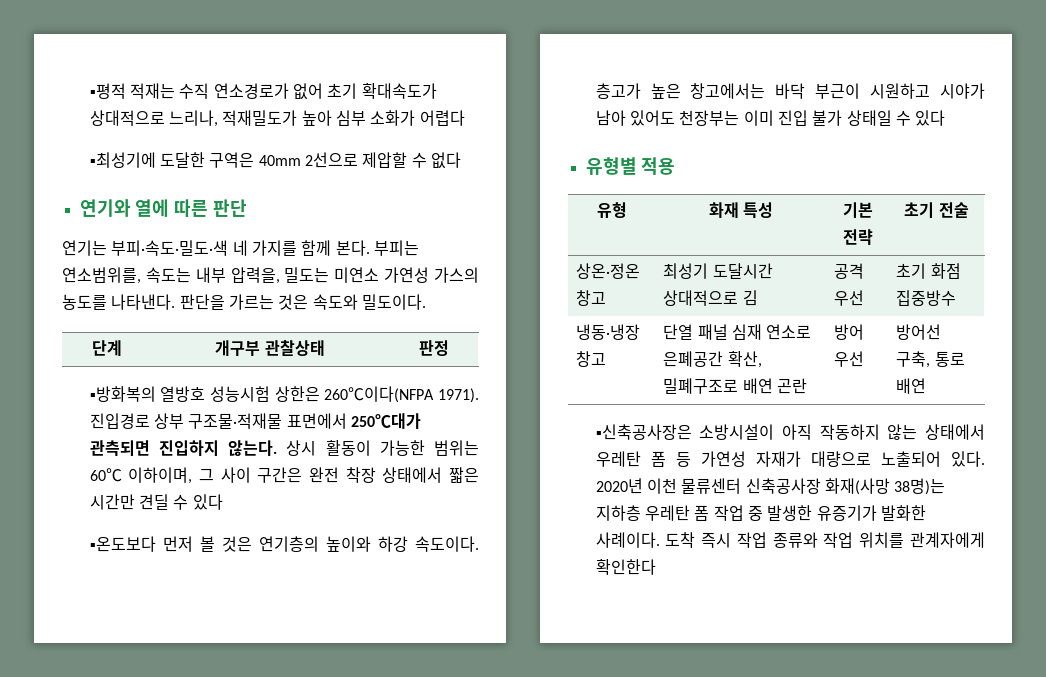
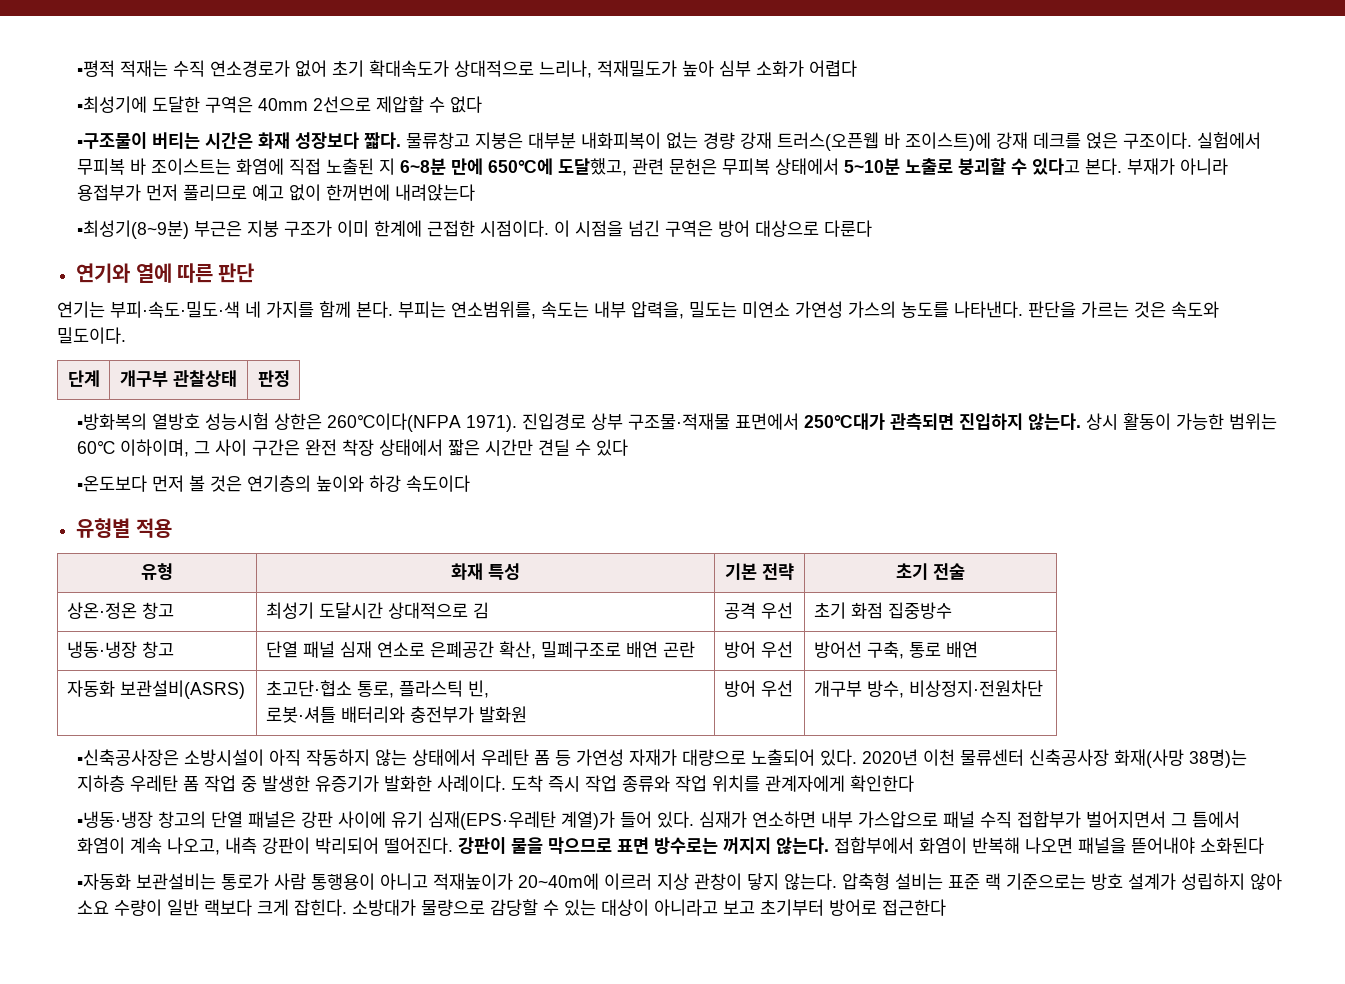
+ ▪구조물이 버티는 시간은 화재 성장보다 짧다. 물류창고 지붕은 대부분 내화피복이 없는 경량 강재 트러스(오픈웹 바 조이스트)에 강재 데크를 얹은 구조이다. 실험에서 무피복 바 조이스트는 화염에 직접 노출된 지 6~8분 만에 650℃에 도달했고, 관련 문헌은 무피복 상태에서 5~10분 노출로 붕괴할 수 있다고 본다. 부재가 아니라 용접부가 먼저 풀리므로 예고 없이 한꺼번에 내려앉는다
+ ▪최성기(8~9분) 부근은 지붕 구조가 이미 한계에 근접한 시점이다. 이 시점을 넘긴 구역은 방어 대상으로 다룬다
- ▪온도보다 먼저 볼 것은 연기층의 높이와 하강 속도이다. 층고가 높은 창고에서는 바닥 부근이 시원하고 시야가 남아 있어도 천장부는 이미 진입 불가 상태일 수 있다
+ ▪온도보다 먼저 볼 것은 연기층의 높이와 하강 속도이다
+ 자동화 보관설비(ASRS) | 초고단·협소 통로, 플라스틱 빈,
+ 로봇·셔틀 배터리와 충전부가 발화원 | 방어 우선 | 개구부 방수, 비상정지·전원차단
+ ▪냉동·냉장 창고의 단열 패널은 강판 사이에 유기 심재(EPS·우레탄 계열)가 들어 있다. 심재가 연소하면 내부 가스압으로 패널 수직 접합부가 벌어지면서 그 틈에서 화염이 계속 나오고, 내측 강판이 박리되어 떨어진다. 강판이 물을 막으므로 표면 방수로는 꺼지지 않는다. 접합부에서 화염이 반복해 나오면 패널을 뜯어내야 소화된다
+ ▪자동화 보관설비는 통로가 사람 통행용이 아니고 적재높이가 20~40m에 이르러 지상 관창이 닿지 않는다. 압축형 설비는 표준 랙 기준으로는 방호 설계가 성립하지 않아 소요 수량이 일반 랙보다 크게 잡힌다. 소방대가 물량으로 감당할 수 있는 대상이 아니라고 보고 초기부터 방어로 접근한다

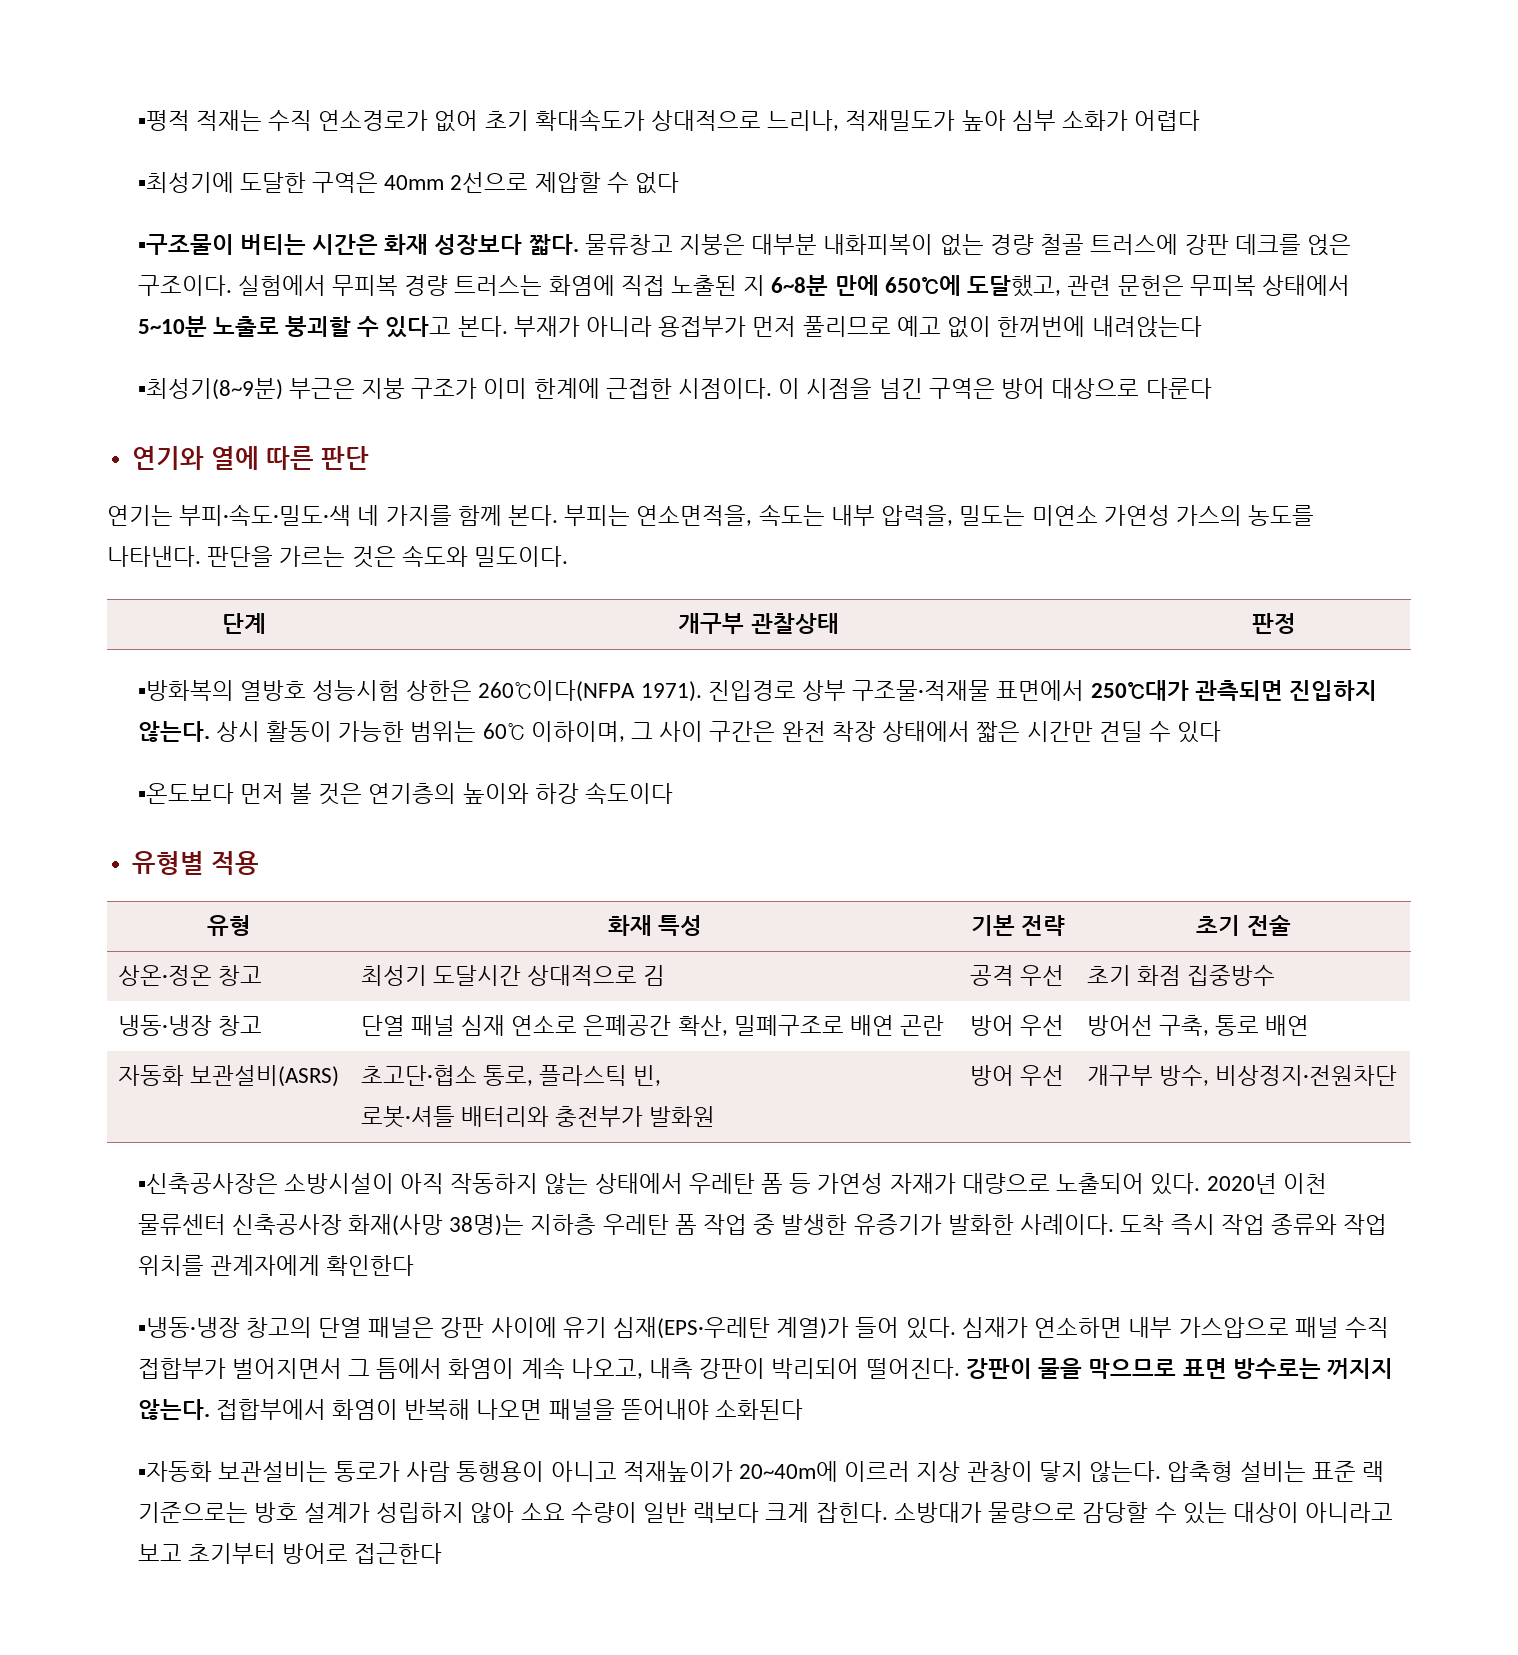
- 물류창고 지붕은 대부분 내화피복이 없는 경량 강재 트러스(오픈웹 바 조이스트)에 강재 데크를 얹은 구조이다.
+ 물류창고 지붕은 대부분 내화피복이 없는 경량 철골 트러스에 강판 데크를 얹은 구조이다.
- 실험에서 무피복 바 조이스트는 화염에 직접 노출된 지 6~8분 만에 650℃에 도달했고, 관련 문헌은 무피복 상태에서 5~10분 노출로 붕괴할 수 있다고 본다.
+ 실험에서 무피복 경량 트러스는 화염에 직접 노출된 지 6~8분 만에 650℃에 도달했고, 관련 문헌은 무피복 상태에서 5~10분 노출로 붕괴할 수 있다고 본다.
- 부피는 연소범위를, 속도는 내부 압력을, 밀도는 미연소 가연성 가스의 농도를 나타낸다.
+ 부피는 연소면적을, 속도는 내부 압력을, 밀도는 미연소 가연성 가스의 농도를 나타낸다.

